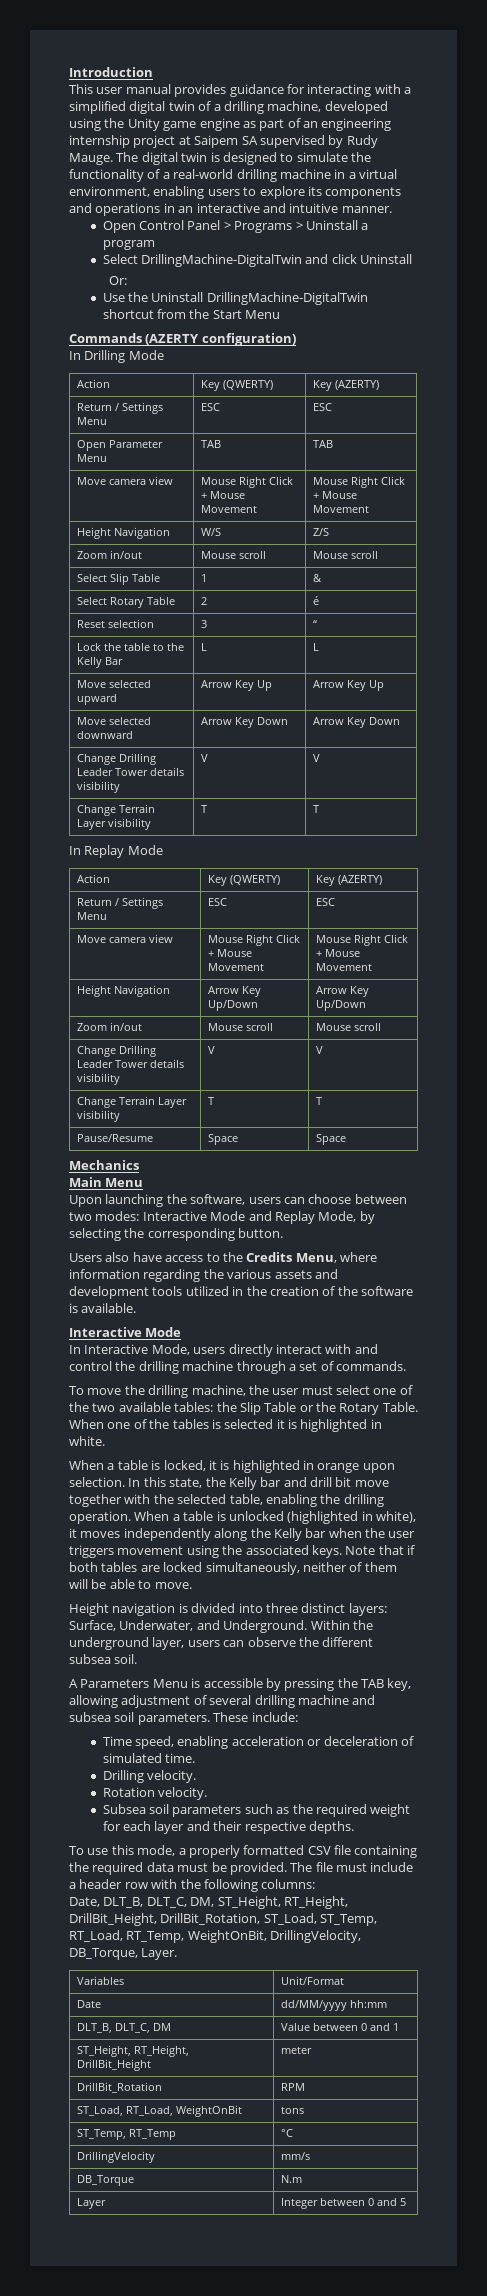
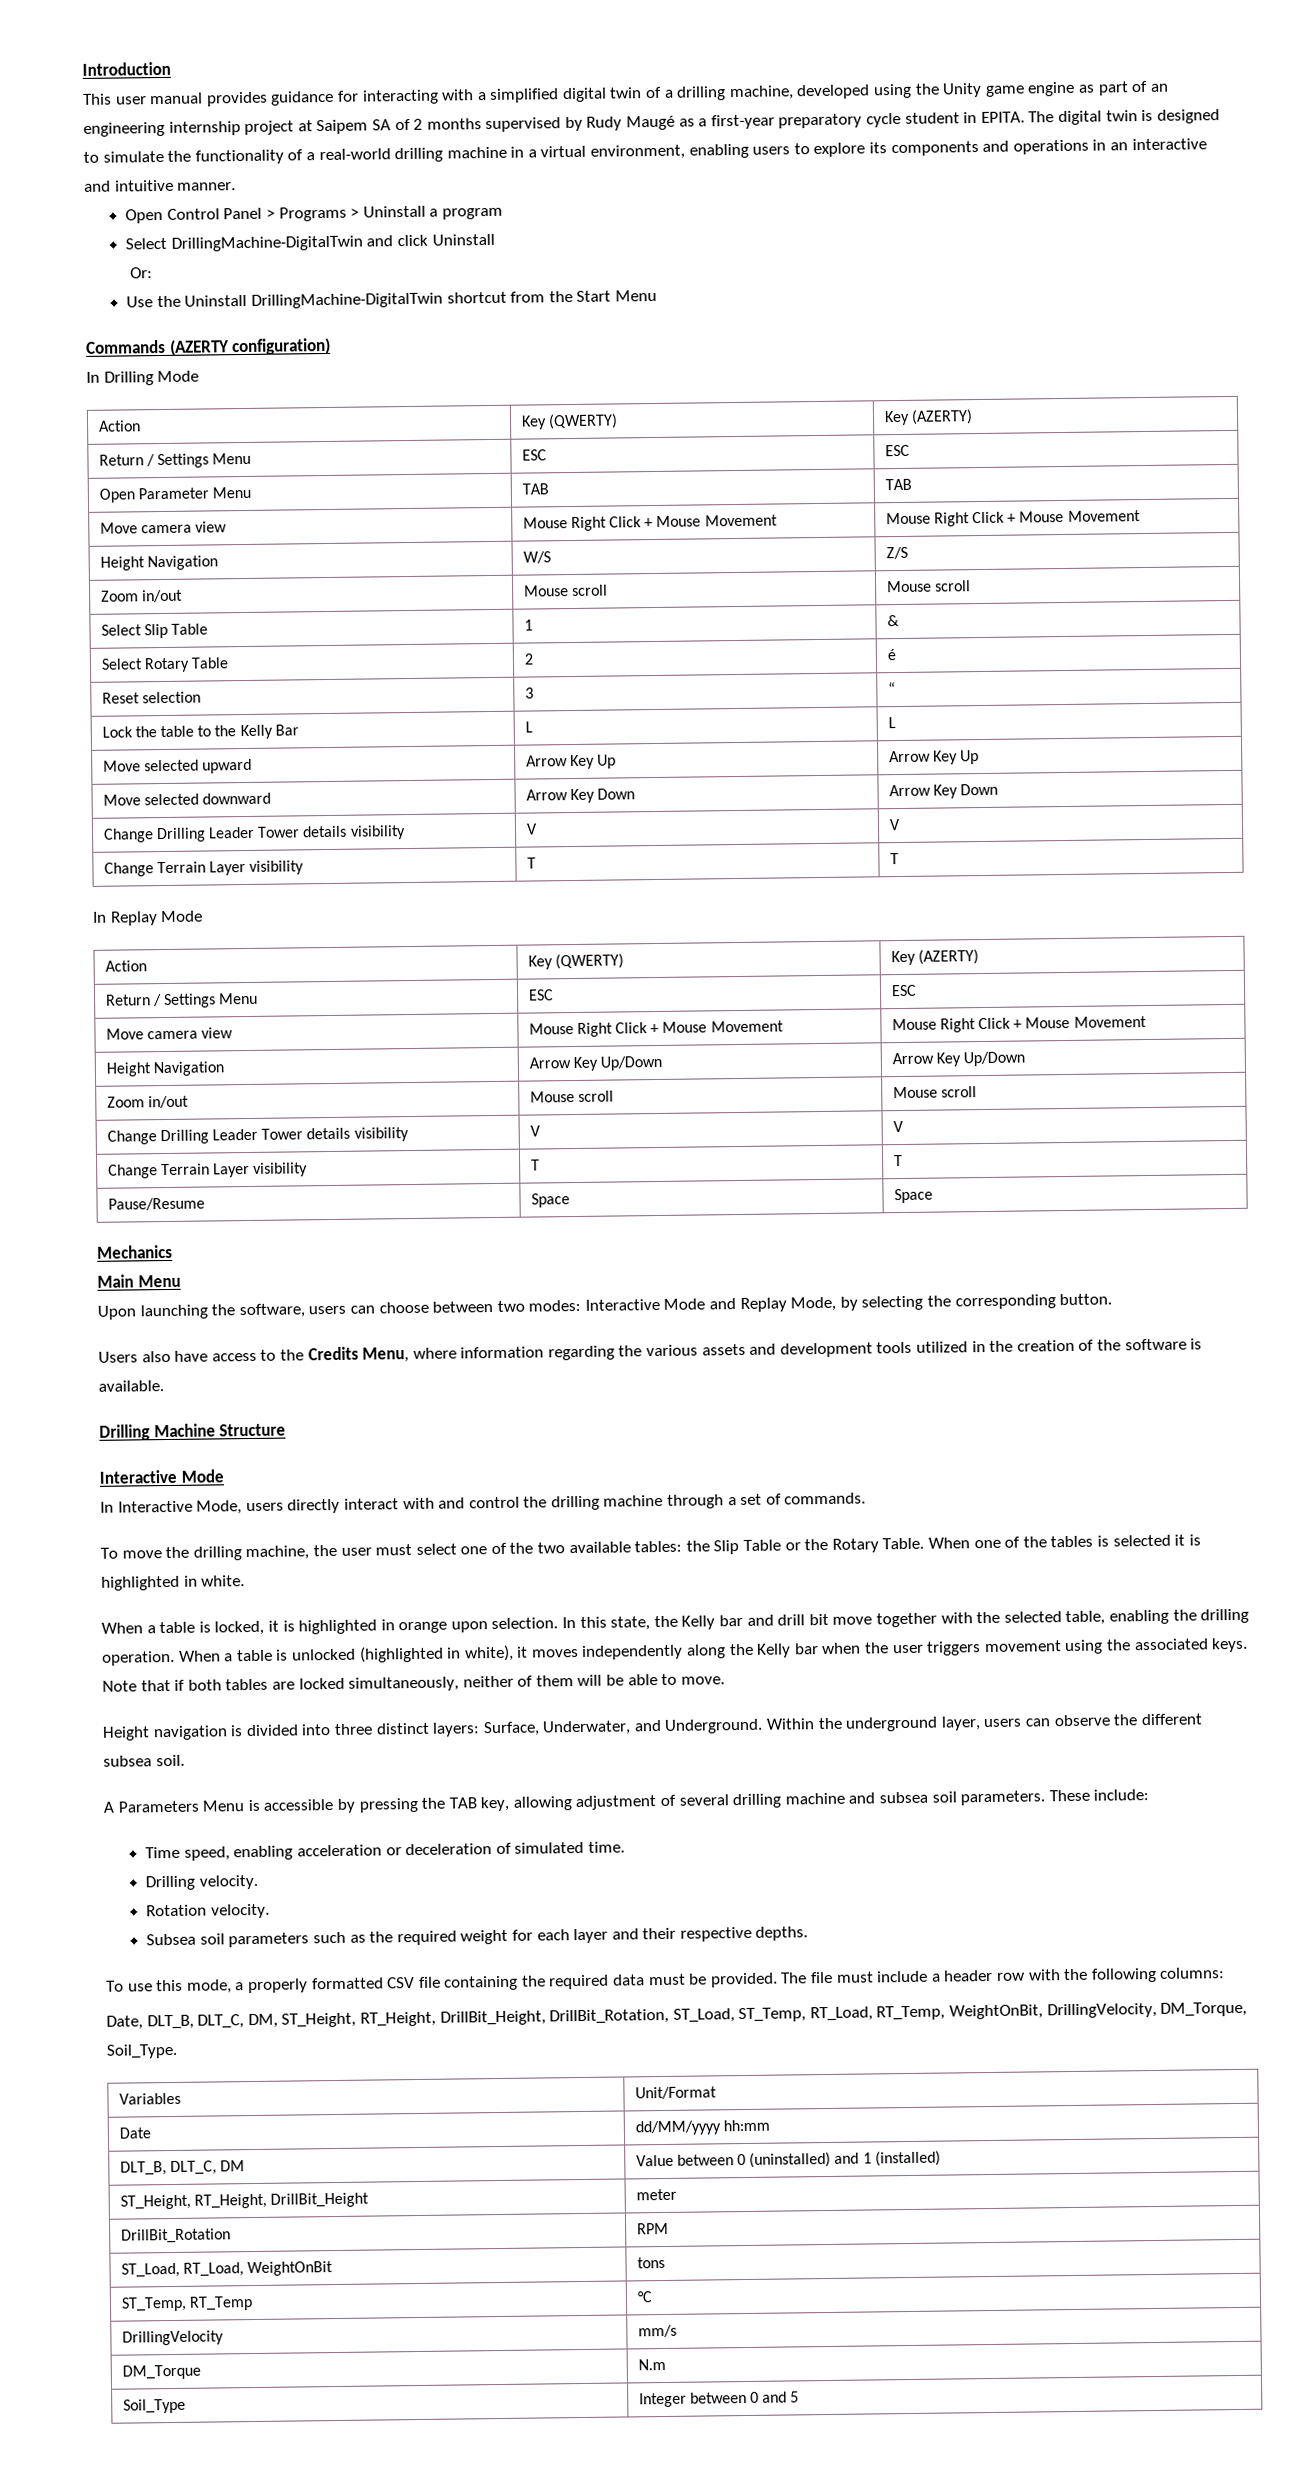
- This user manual provides guidance for interacting with a simplified digital twin of a drilling machine, developed using the Unity game engine as part of an engineering internship project at Saipem SA supervised by Rudy Mauge.
+ This user manual provides guidance for interacting with a simplified digital twin of a drilling machine, developed using the Unity game engine as part of an engineering internship project at Saipem SA of 2 months supervised by Rudy Maugé as a first-year preparatory cycle student in EPITA.
+ Drilling Machine Structure
- Date, DLT_B, DLT_C, DM, ST_Height, RT_Height, DrillBit_Height, DrillBit_Rotation, ST_Load, ST_Temp, RT_Load, RT_Temp, WeightOnBit, DrillingVelocity, DB_Torque, Layer.
+ Date, DLT_B, DLT_C, DM, ST_Height, RT_Height, DrillBit_Height, DrillBit_Rotation, ST_Load, ST_Temp, RT_Load, RT_Temp, WeightOnBit, DrillingVelocity, DM_Torque, Soil_Type.
- DLT_B, DLT_C, DM | Value between 0 and 1
+ DLT_B, DLT_C, DM | Value between 0 (uninstalled) and 1 (installed)
- DB_Torque | N.m
+ DM_Torque | N.m
- Layer | Integer between 0 and 5
+ Soil_Type | Integer between 0 and 5

